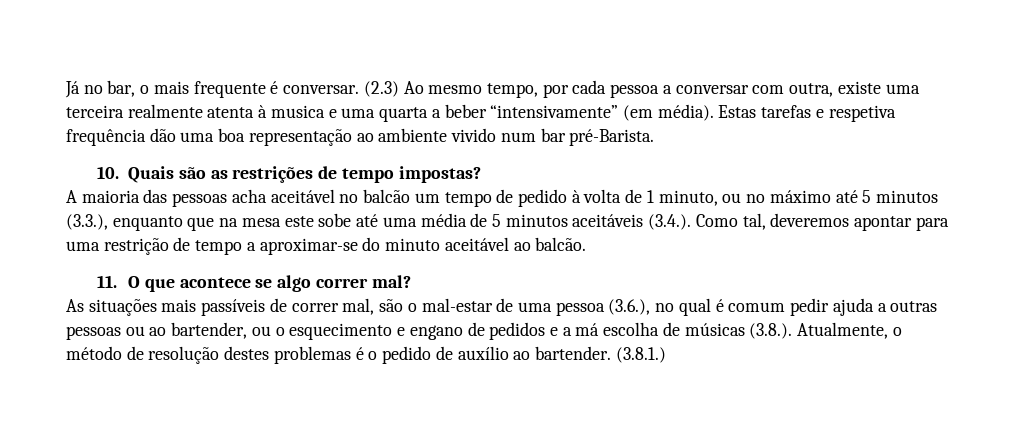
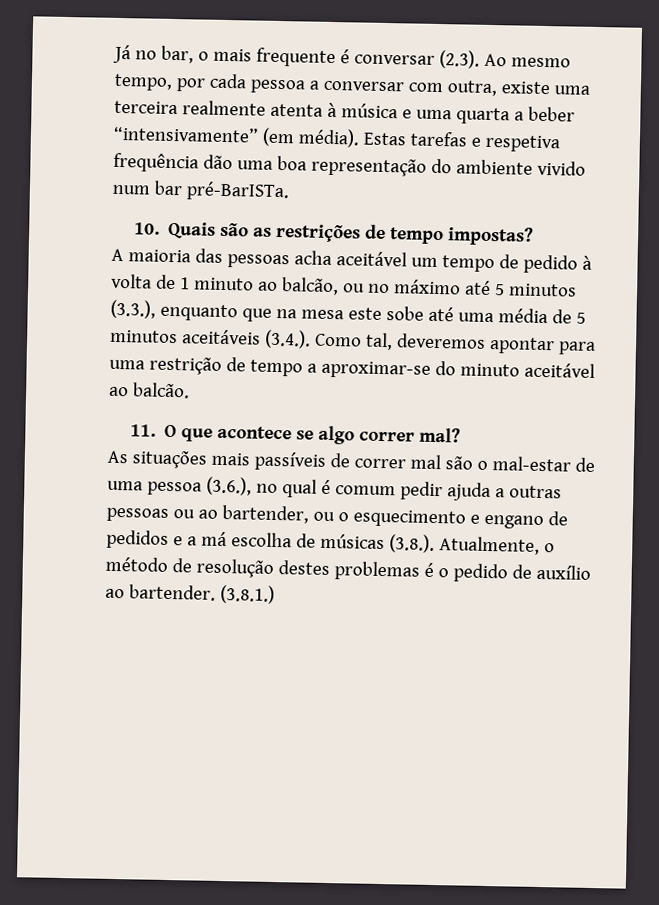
- Já no bar, o mais frequente é conversar. (2.3) Ao mesmo tempo, por cada pessoa a conversar com outra, existe uma terceira realmente atenta à musica e uma quarta a beber “intensivamente” (em média).
+ Já no bar, o mais frequente é conversar (2.3). Ao mesmo tempo, por cada pessoa a conversar com outra, existe uma terceira realmente atenta à música e uma quarta a beber “intensivamente” (em média).
- Estas tarefas e respetiva frequência dão uma boa representação ao ambiente vivido num bar pré-Barista.
+ Estas tarefas e respetiva frequência dão uma boa representação do ambiente vivido num bar pré-BarISTa.
- A maioria das pessoas acha aceitável no balcão um tempo de pedido à volta de 1 minuto, ou no máximo até 5 minutos (3.3.), enquanto que na mesa este sobe até uma média de 5 minutos aceitáveis (3.4.). Como tal, deveremos apontar para uma restrição de tempo a aproximar-se do minuto aceitável ao balcão.
+ A maioria das pessoas acha aceitável um tempo de pedido à volta de 1 minuto ao balcão, ou no máximo até 5 minutos (3.3.), enquanto que na mesa este sobe até uma média de 5 minutos aceitáveis (3.4.). Como tal, deveremos apontar para uma restrição de tempo a aproximar-se do minuto aceitável ao balcão.
- As situações mais passíveis de correr mal, são o mal-estar de uma pessoa (3.6.), no qual é comum pedir ajuda a outras pessoas ou ao bartender, ou o esquecimento e engano de pedidos e a má escolha de músicas (3.8.). Atualmente, o método de resolução destes problemas é o pedido de auxílio ao bartender.
+ As situações mais passíveis de correr mal são o mal-estar de uma pessoa (3.6.), no qual é comum pedir ajuda a outras pessoas ou ao bartender, ou o esquecimento e engano de pedidos e a má escolha de músicas (3.8.). Atualmente, o método de resolução destes problemas é o pedido de auxílio ao bartender.

